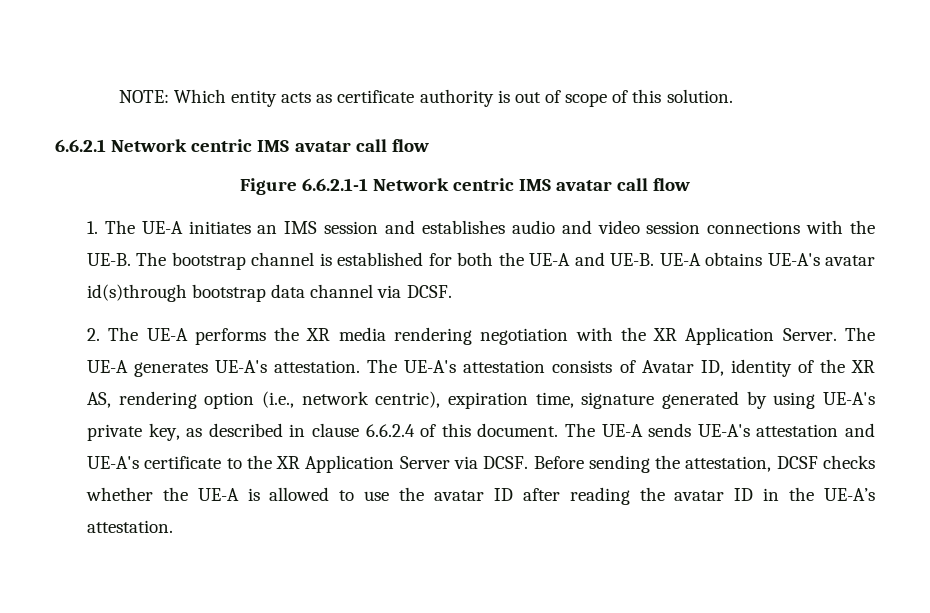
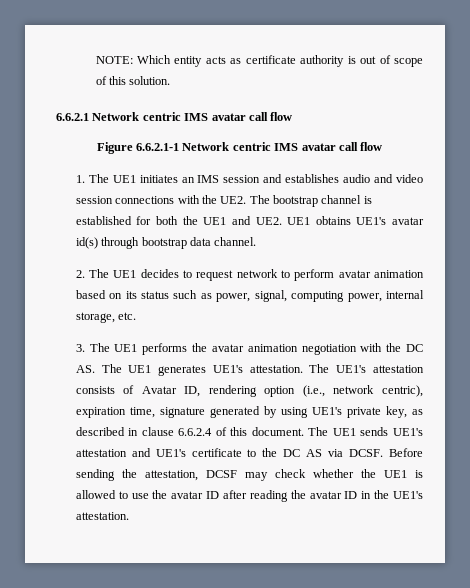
- 1. The UE-A initiates an IMS session and establishes audio and video session connections with the UE-B. The bootstrap channel is established for both the UE-A and UE-B. UE-A obtains UE-A's avatar id(s)through bootstrap data channel via DCSF.
- 2. The UE-A performs the XR media rendering negotiation with the XR Application Server. The UE-A generates UE-A's attestation.
+ 1. The UE1 initiates an IMS session and establishes audio and video session connections with the UE2. The bootstrap channel is established for both the UE1 and UE2. UE1 obtains UE1's avatar id(s) through bootstrap data channel.
+ 2. The UE1 decides to request network to perform avatar animation based on its status such as power, signal, computing power, internal storage, etc.
+ 3. The UE1 performs the avatar animation negotiation with the DC AS. The UE1 generates UE1's attestation.
- The UE-A's attestation consists of Avatar ID, identity of the XR AS, rendering option (i.e., network centric), expiration time, signature generated by using UE-A's private key, as described in clause 6.6.2.4 of this document.
+ The UE1's attestation consists of Avatar ID, rendering option (i.e., network centric), expiration time, signature generated by using UE1's private key, as described in clause 6.6.2.4 of this document.
- The UE-A sends UE-A's attestation and UE-A's certificate to the XR Application Server via DCSF.
+ The UE1 sends UE1's attestation and UE1's certificate to the DC AS via DCSF.
- Before sending the attestation, DCSF checks whether the UE-A is allowed to use the avatar ID after reading the avatar ID in the UE-A’s attestation.
+ Before sending the attestation, DCSF may check whether the UE1 is allowed to use the avatar ID after reading the avatar ID in the UE1's attestation.

